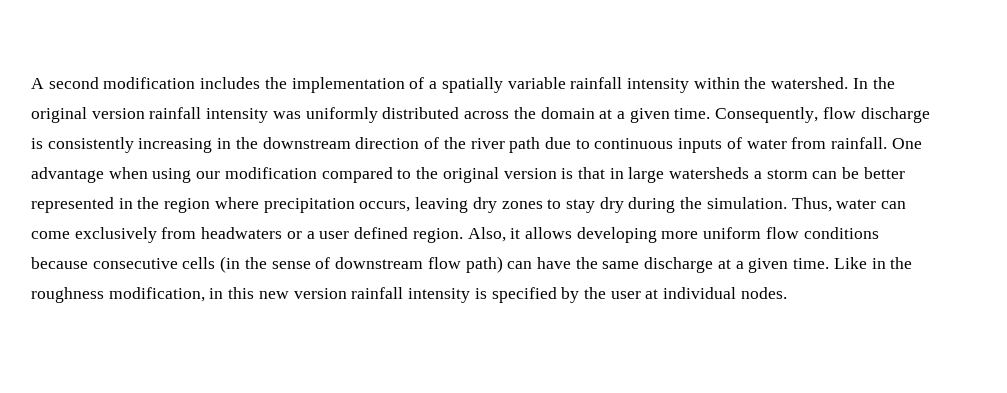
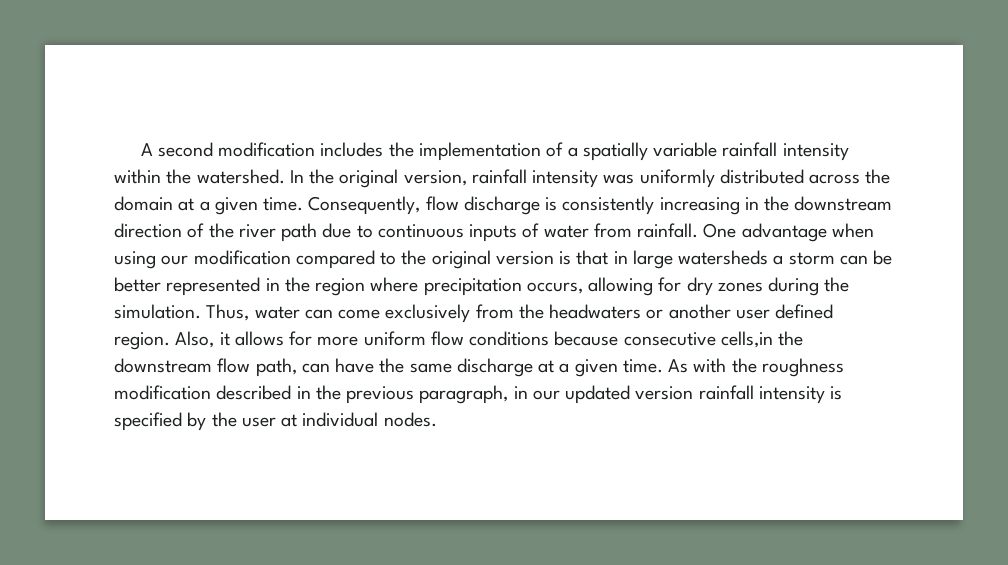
- In the original version rainfall intensity was uniformly distributed across the domain at a given time.
+ In the original version, rainfall intensity was uniformly distributed across the domain at a given time.
- One advantage when using our modification compared to the original version is that in large watersheds a storm can be better represented in the region where precipitation occurs, leaving dry zones to stay dry during the simulation.
+ One advantage when using our modification compared to the original version is that in large watersheds a storm can be better represented in the region where precipitation occurs, allowing for dry zones during the simulation.
- Thus, water can come exclusively from headwaters or a user defined region.
+ Thus, water can come exclusively from the headwaters or another user defined region.
- Also, it allows developing more uniform flow conditions because consecutive cells (in the sense of downstream flow path) can have the same discharge at a given time.
+ Also, it allows for more uniform flow conditions because consecutive cells,in the downstream flow path, can have the same discharge at a given time.
- Like in the roughness modification, in this new version rainfall intensity is specified by the user at individual nodes.
+ As with the roughness modification described in the previous paragraph, in our updated version rainfall intensity is specified by the user at individual nodes.

